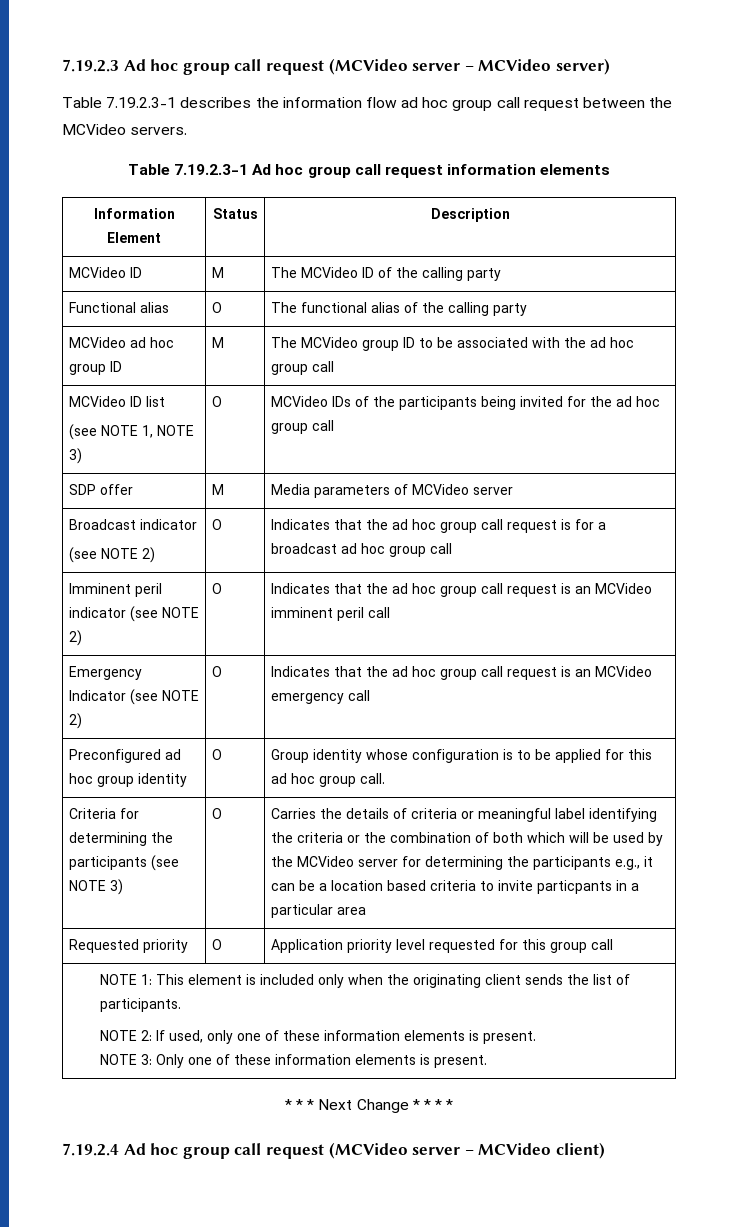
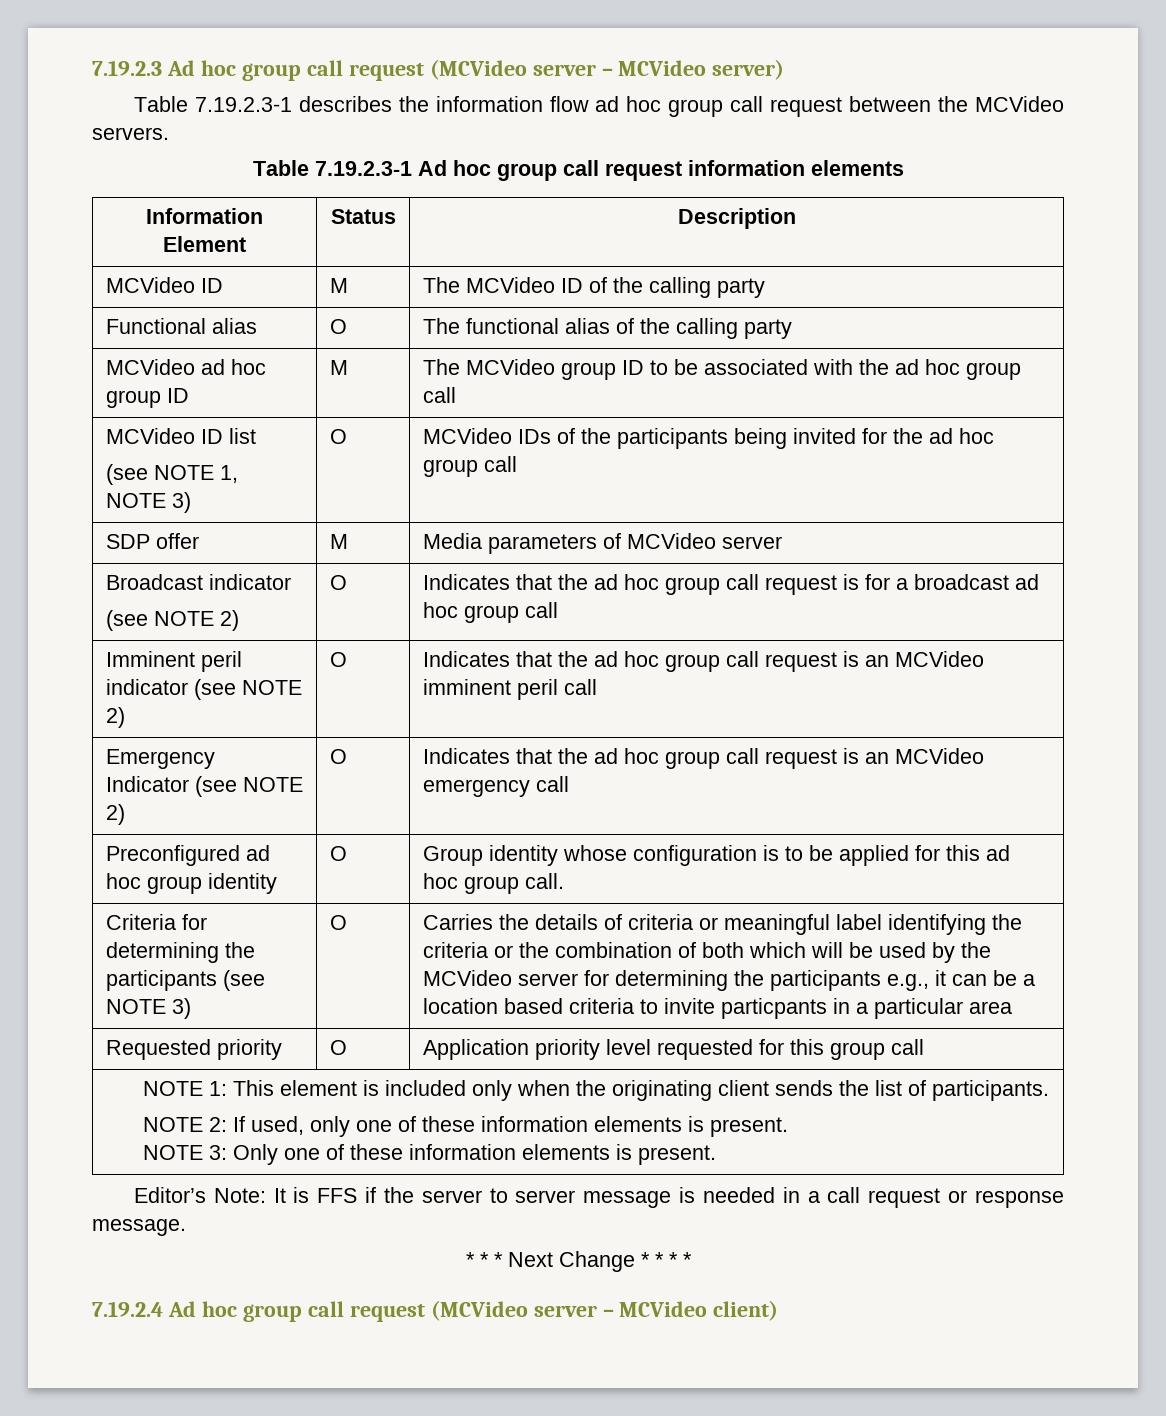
+ Editor’s Note: It is FFS if the server to server message is needed in a call request or response message.

